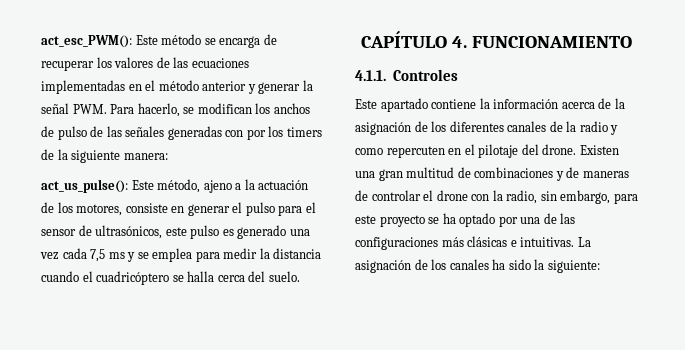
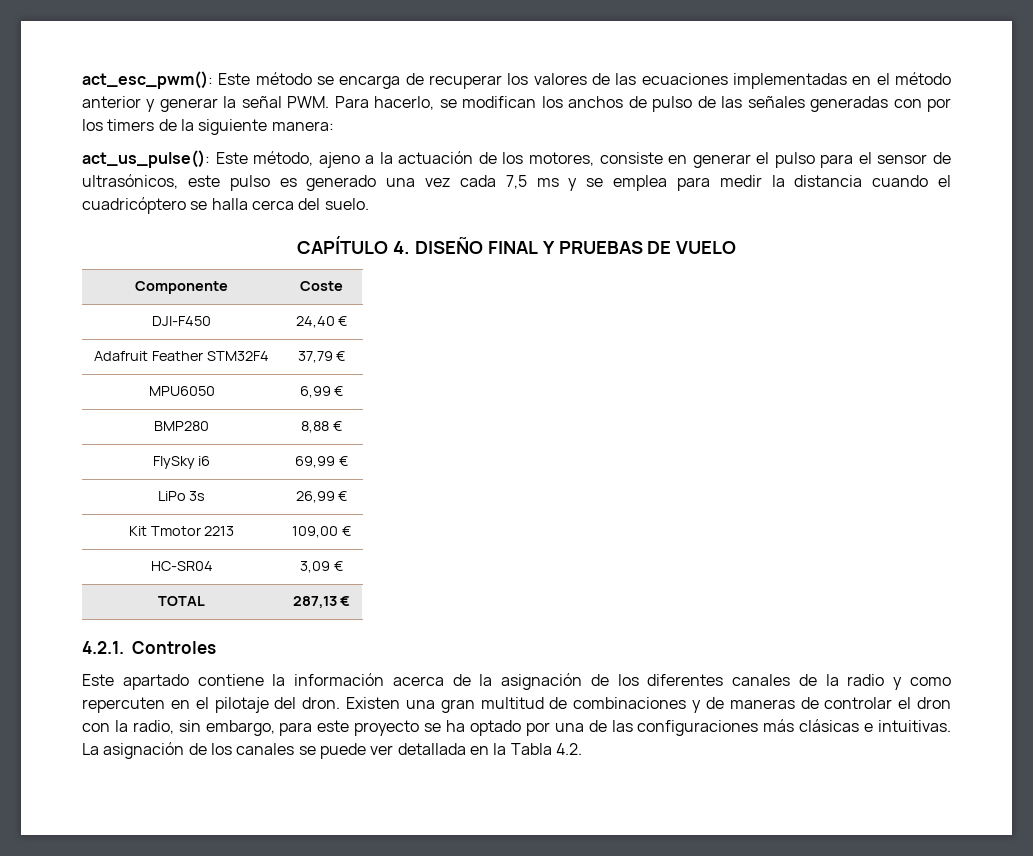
- act_esc_PWM(): Este método se encarga de recuperar los valores de las ecuaciones implementadas en el método anterior y generar la señal PWM. Para hacerlo, se modifican los anchos de pulso de las señales generadas con por los timers de la siguiente manera:
+ act_esc_pwm(): Este método se encarga de recuperar los valores de las ecuaciones implementadas en el método anterior y generar la señal PWM. Para hacerlo, se modifican los anchos de pulso de las señales generadas con por los timers de la siguiente manera:
- CAPÍTULO 4. FUNCIONAMIENTO
- 4.1.1. Controles
+ CAPÍTULO 4. DISEÑO FINAL Y PRUEBAS DE VUELO
+ Componente | Coste
+ DJI-F450 | 24,40 €
+ Adafruit Feather STM32F4 | 37,79 €
+ MPU6050 | 6,99 €
+ BMP280 | 8,88 €
+ FlySky i6 | 69,99 €
+ LiPo 3s | 26,99 €
+ Kit Tmotor 2213 | 109,00 €
+ HC-SR04 | 3,09 €
+ TOTAL | 287,13 €
+ 4.2.1. Controles
- Este apartado contiene la información acerca de la asignación de los diferentes canales de la radio y como repercuten en el pilotaje del drone.
+ Este apartado contiene la información acerca de la asignación de los diferentes canales de la radio y como repercuten en el pilotaje del dron.
- Existen una gran multitud de combinaciones y de maneras de controlar el drone con la radio, sin embargo, para este proyecto se ha optado por una de las configuraciones más clásicas e intuitivas.
+ Existen una gran multitud de combinaciones y de maneras de controlar el dron con la radio, sin embargo, para este proyecto se ha optado por una de las configuraciones más clásicas e intuitivas.
- La asignación de los canales ha sido la siguiente:
+ La asignación de los canales se puede ver detallada en la Tabla 4.2.

